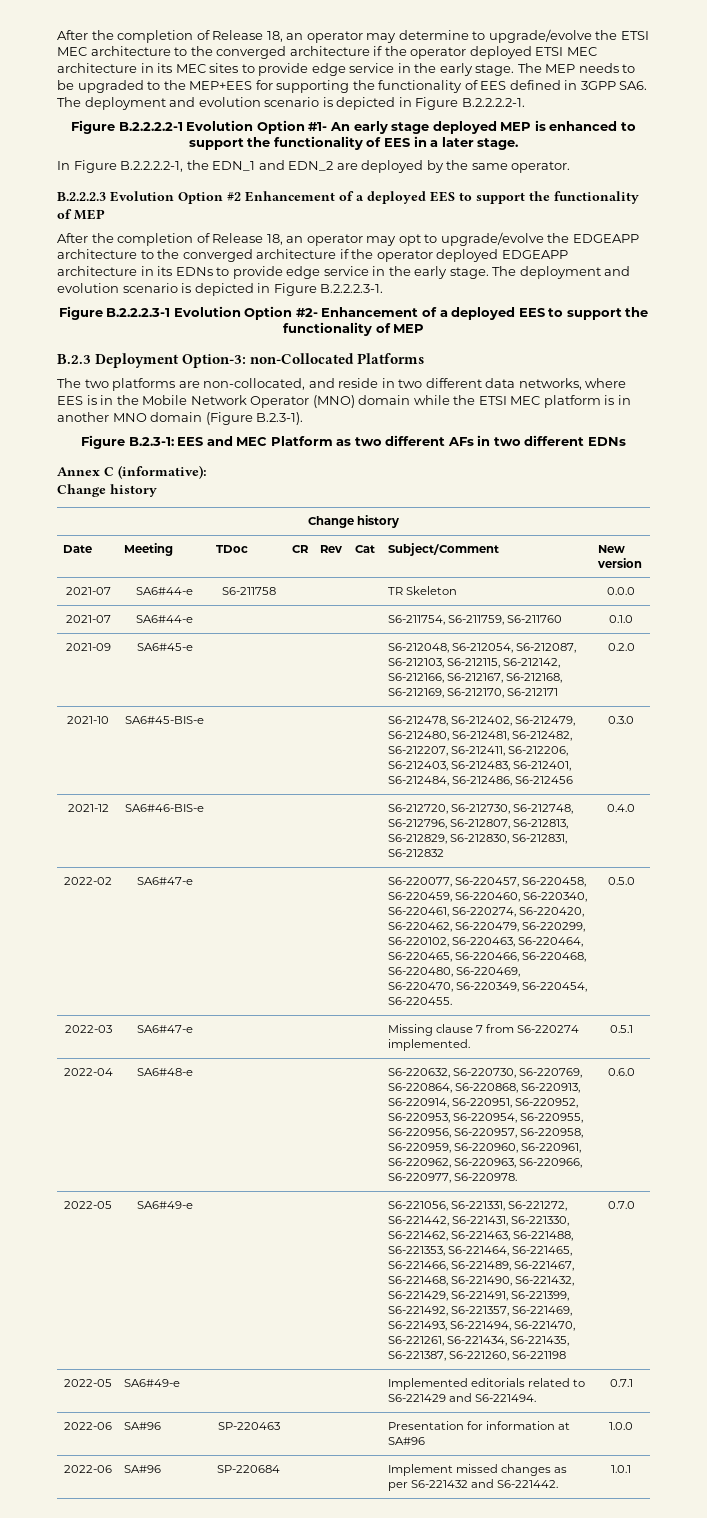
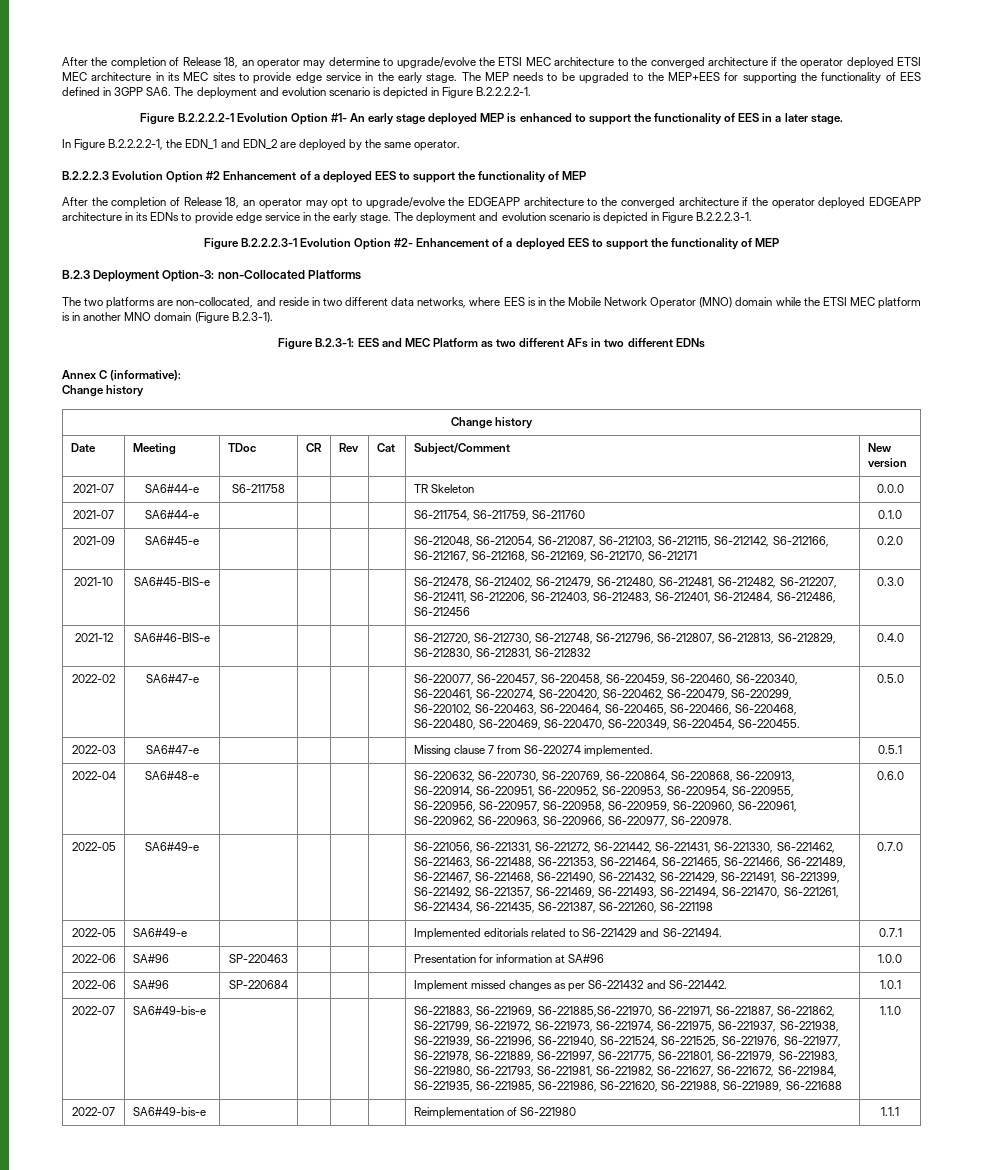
+ 2022-07 | SA6#49-bis-e | | | | | S6-221883, S6-221969, S6-221885,S6-221970, S6-221971, S6-221887, S6-221862, S6-221799, S6-221972, S6-221973, S6-221974, S6-221975, S6-221937, S6-221938, S6-221939, S6-221996, S6-221940, S6-221524, S6-221525, S6-221976, S6-221977, S6-221978, S6-221889, S6-221997, S6-221775, S6-221801, S6-221979, S6-221983, S6-221980, S6-221793, S6-221981, S6-221982, S6-221627, S6-221672, S6-221984, S6-221935, S6-221985, S6-221986, S6-221620, S6-221988, S6-221989, S6-221688 | 1.1.0
+ 2022-07 | SA6#49-bis-e | | | | | Reimplementation of S6-221980 | 1.1.1

